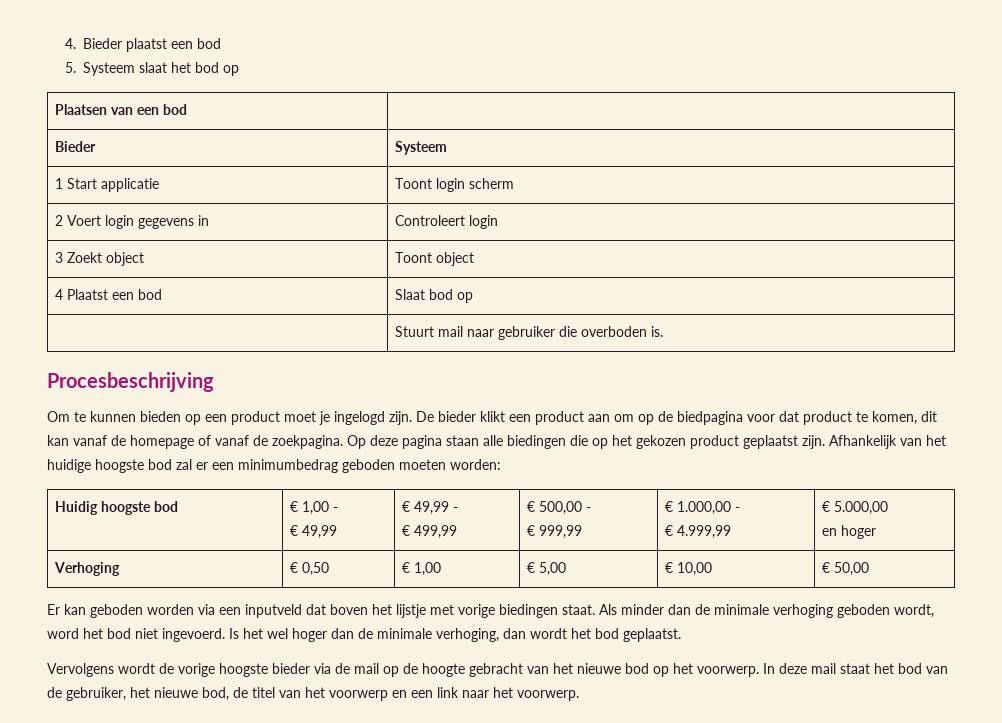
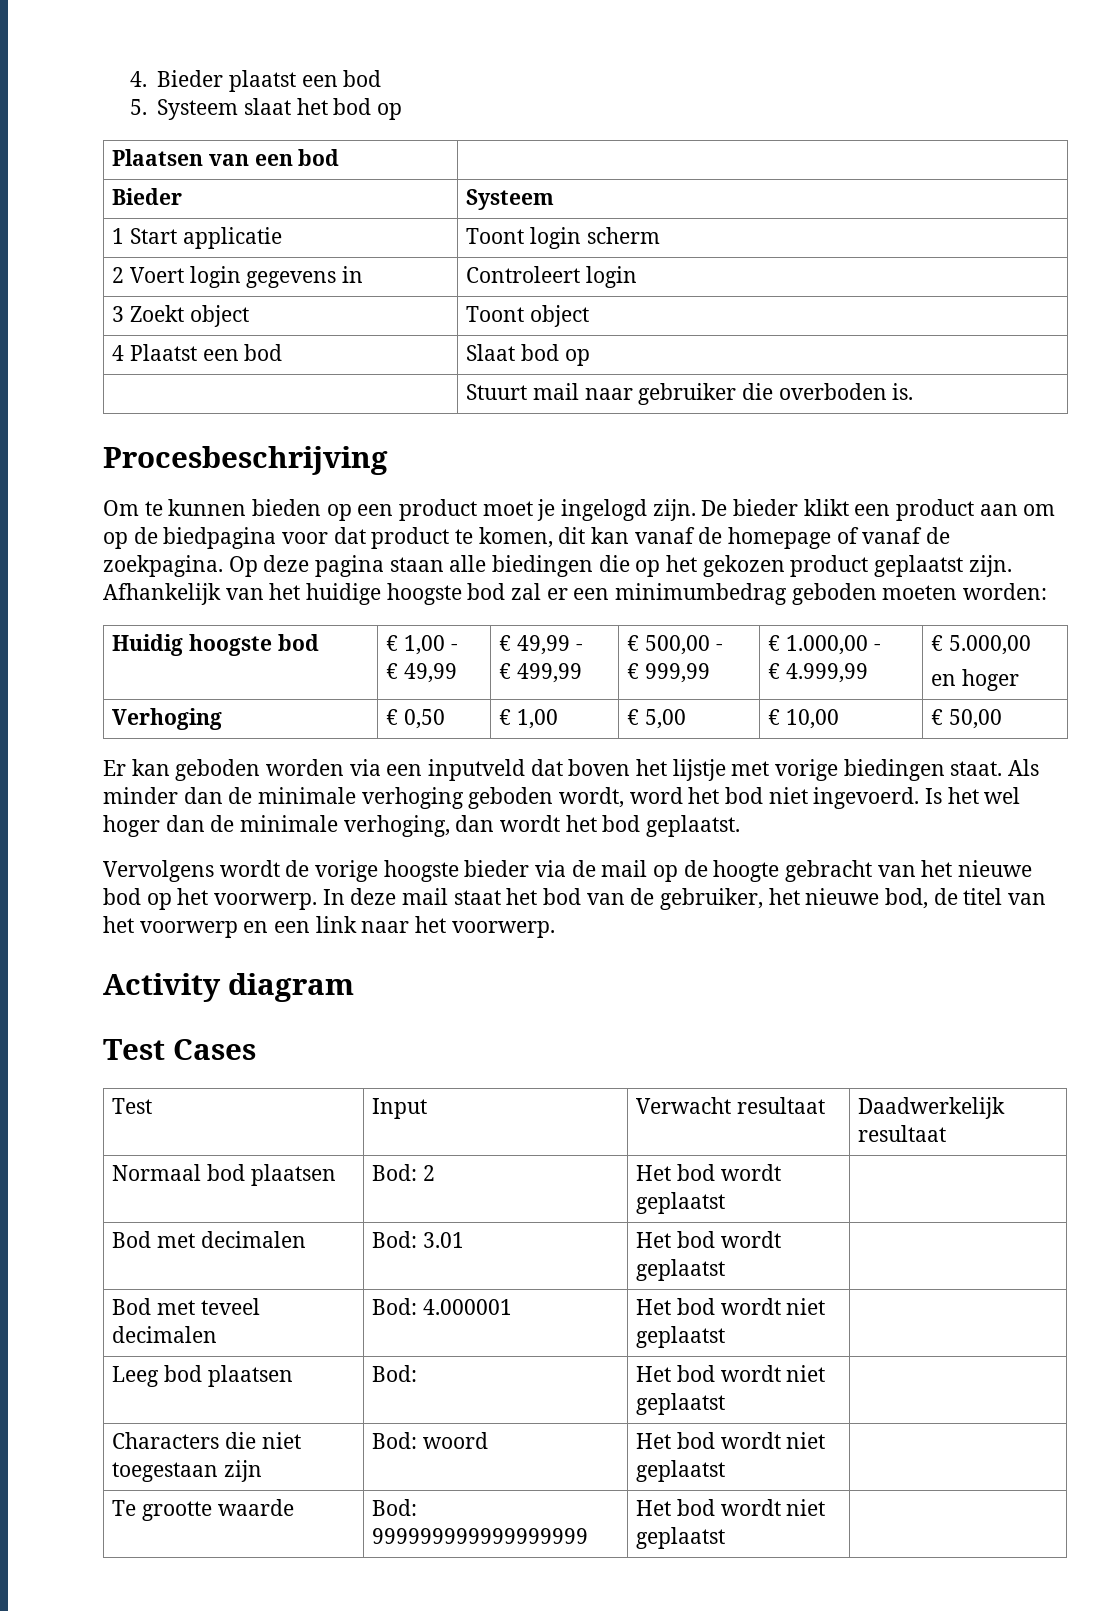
+ Activity diagram
+ Test Cases
+ Test | Input | Verwacht resultaat | Daadwerkelijk resultaat
+ Normaal bod plaatsen | Bod: 2 | Het bod wordt geplaatst |
+ Bod met decimalen | Bod: 3.01 | Het bod wordt geplaatst |
+ Bod met teveel decimalen | Bod: 4.000001 | Het bod wordt niet geplaatst |
+ Leeg bod plaatsen | Bod: | Het bod wordt niet geplaatst |
+ Characters die niet toegestaan zijn | Bod: woord | Het bod wordt niet geplaatst |
+ Te grootte waarde | Bod: 999999999999999999 | Het bod wordt niet geplaatst |

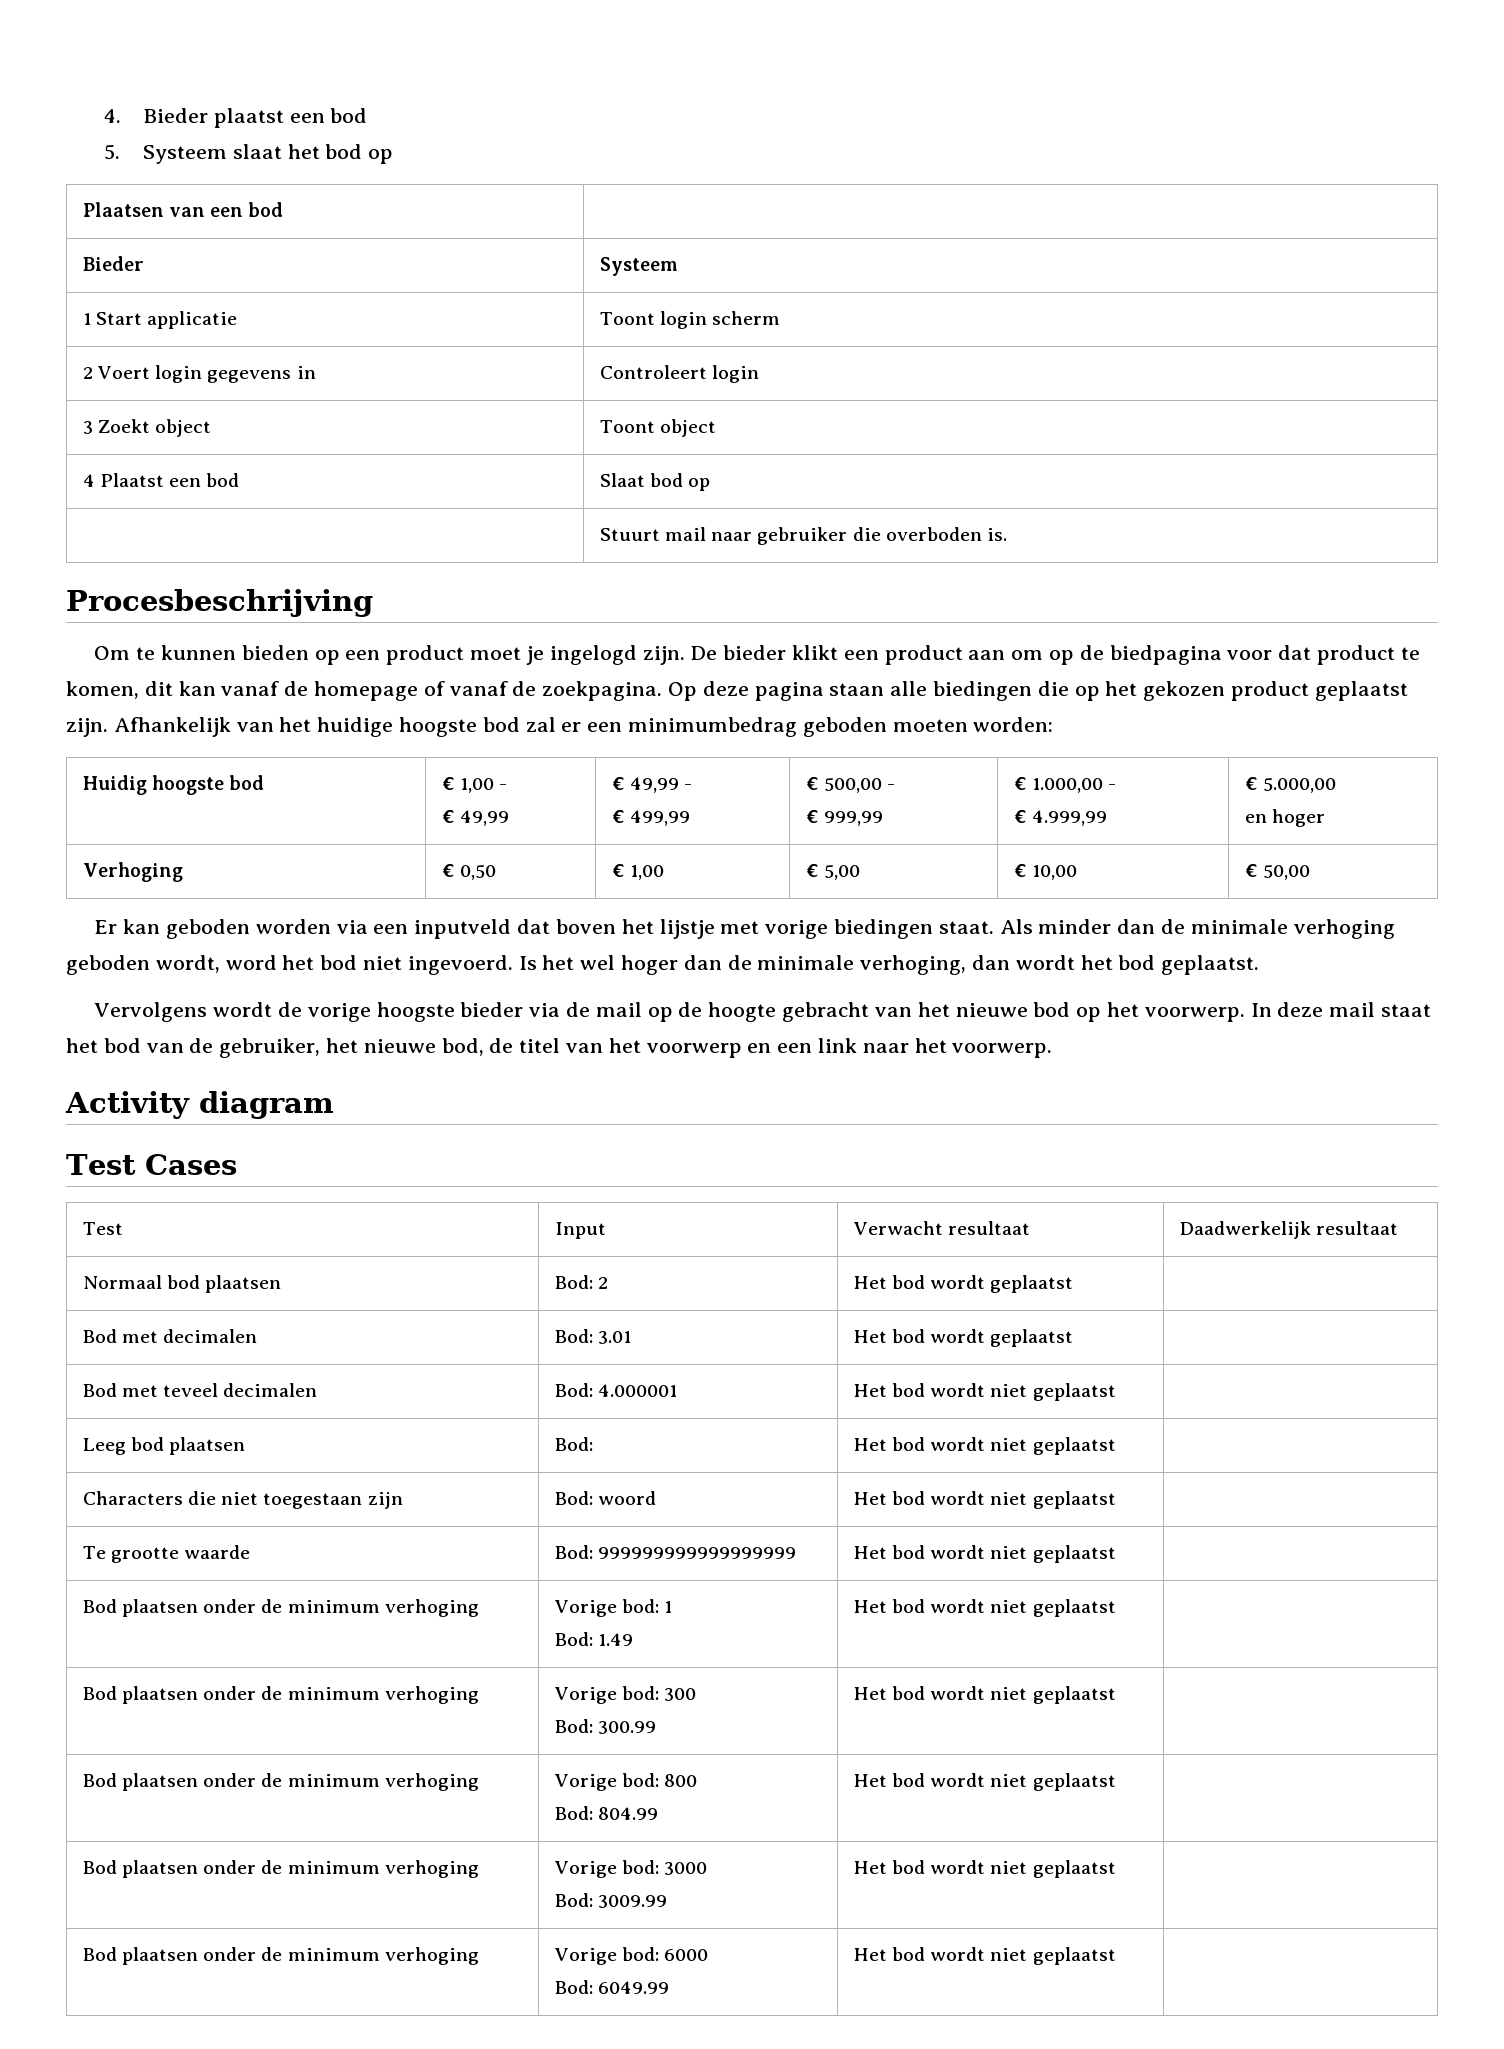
+ Bod plaatsen onder de minimum verhoging | Vorige bod: 1
+ Bod: 1.49 | Het bod wordt niet geplaatst |
+ Bod plaatsen onder de minimum verhoging | Vorige bod: 300
+ Bod: 300.99 | Het bod wordt niet geplaatst |
+ Bod plaatsen onder de minimum verhoging | Vorige bod: 800
+ Bod: 804.99 | Het bod wordt niet geplaatst |
+ Bod plaatsen onder de minimum verhoging | Vorige bod: 3000
+ Bod: 3009.99 | Het bod wordt niet geplaatst |
+ Bod plaatsen onder de minimum verhoging | Vorige bod: 6000
+ Bod: 6049.99 | Het bod wordt niet geplaatst |

